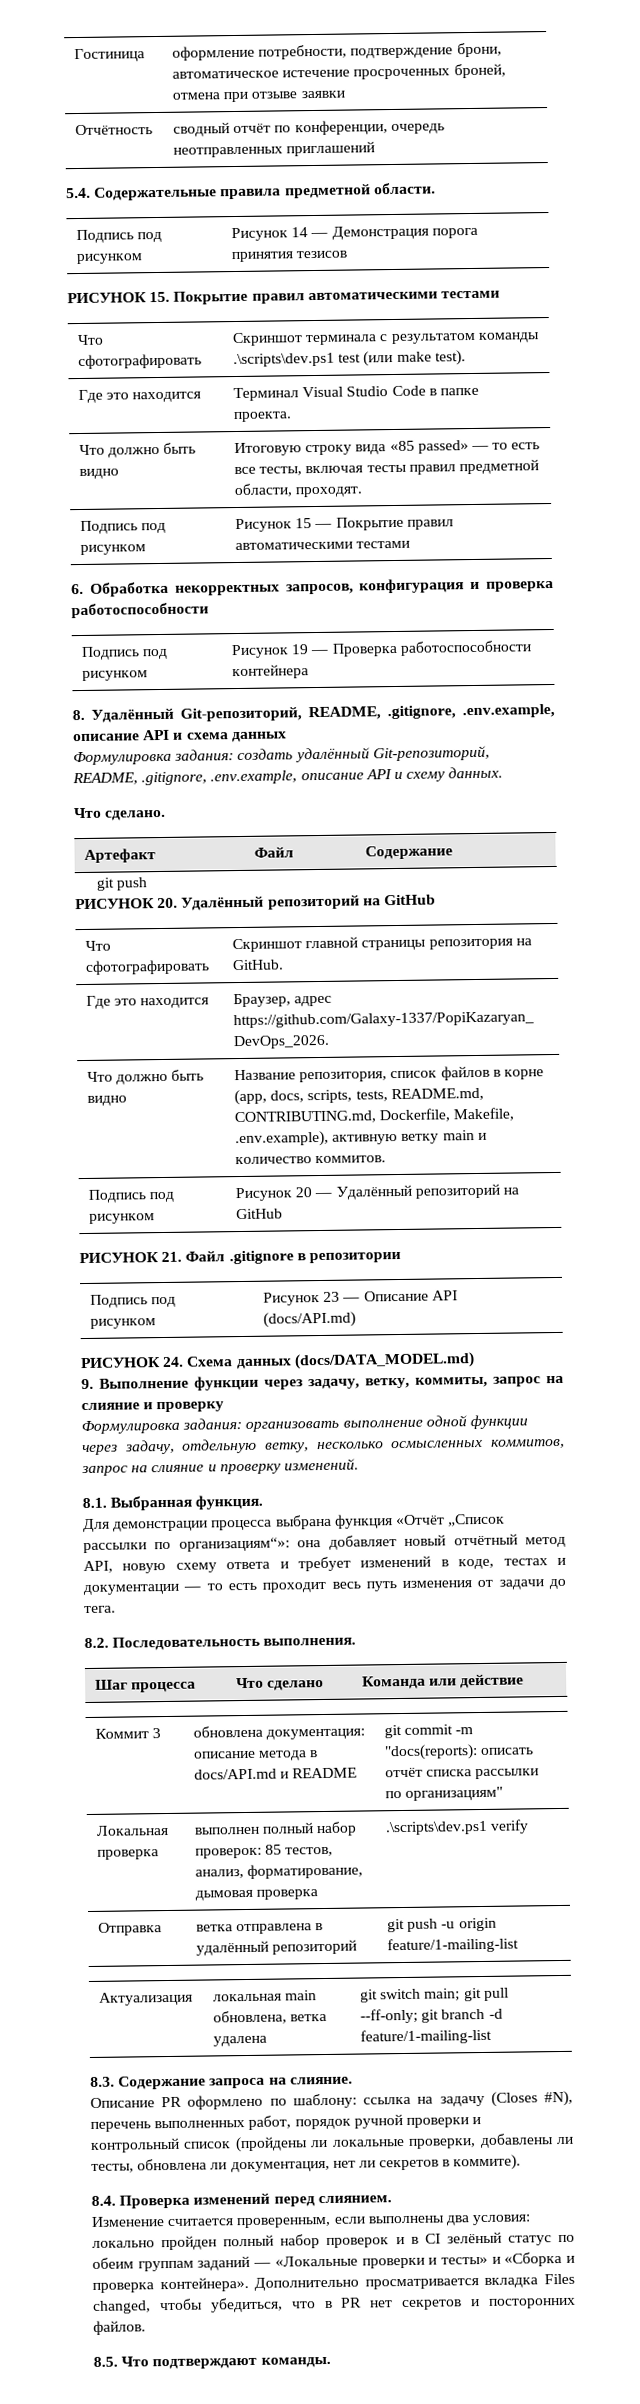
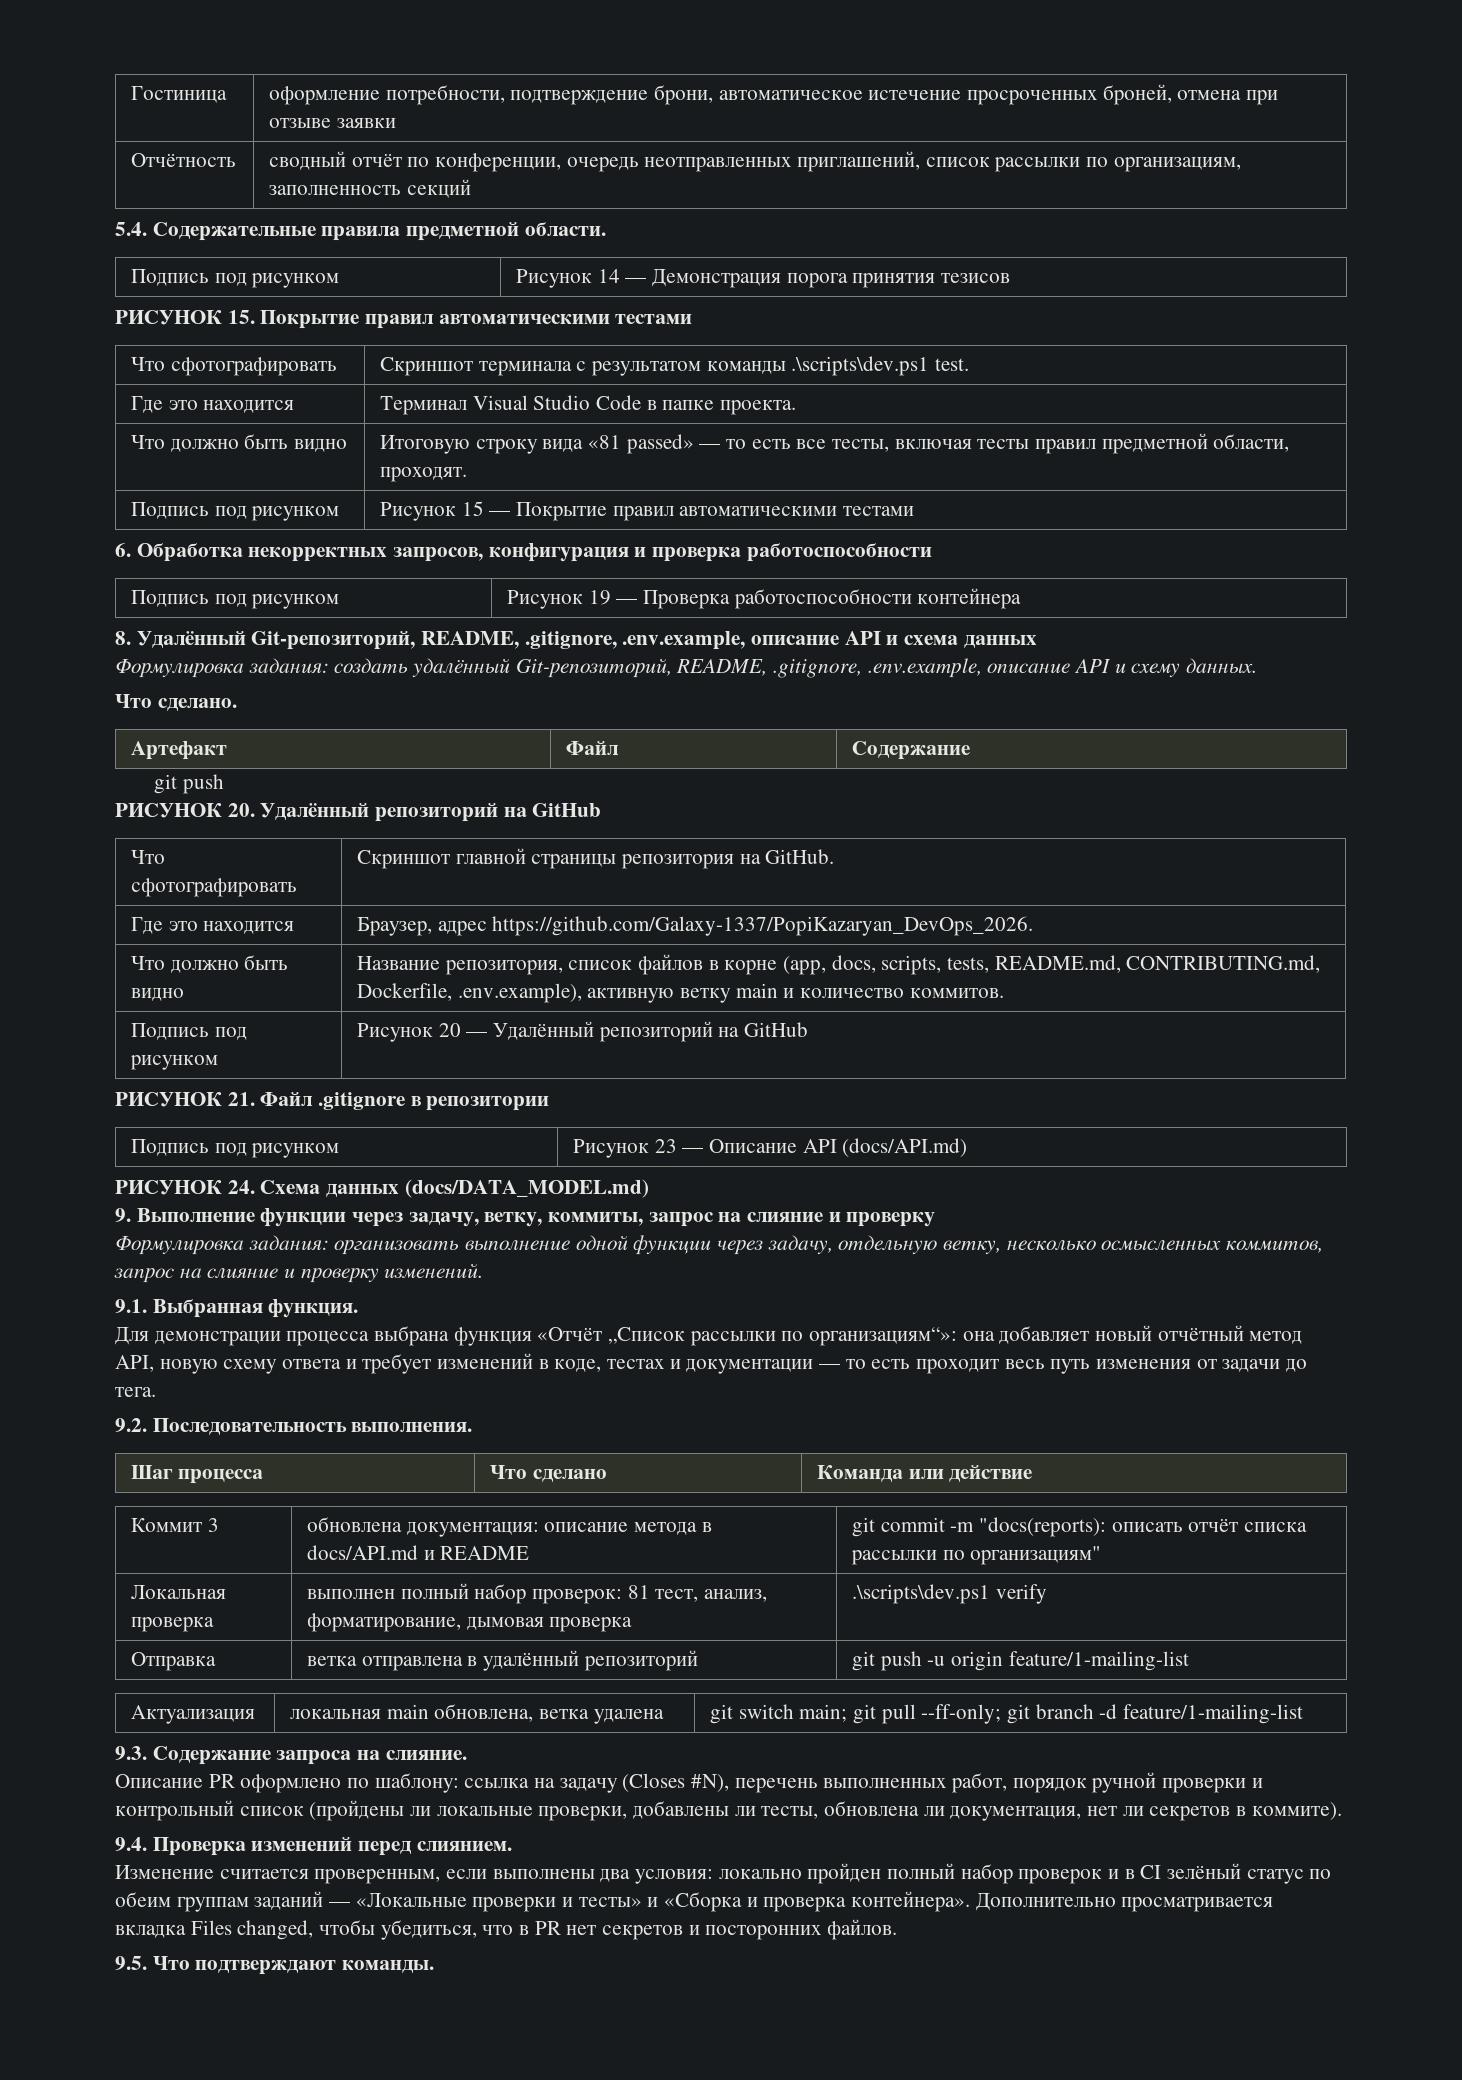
- Отчётность | сводный отчёт по конференции, очередь неотправленных приглашений
+ Отчётность | сводный отчёт по конференции, очередь неотправленных приглашений, список рассылки по организациям, заполненность секций
- Что сфотографировать | Скриншот терминала с результатом команды .\scripts\dev.ps1 test (или make test).
+ Что сфотографировать | Скриншот терминала с результатом команды .\scripts\dev.ps1 test.
- Что должно быть видно | Итоговую строку вида «85 passed» — то есть все тесты, включая тесты правил предметной области, проходят.
+ Что должно быть видно | Итоговую строку вида «81 passed» — то есть все тесты, включая тесты правил предметной области, проходят.
- Что должно быть видно | Название репозитория, список файлов в корне (app, docs, scripts, tests, README.md, CONTRIBUTING.md, Dockerfile, Makefile, .env.example), активную ветку main и количество коммитов.
+ Что должно быть видно | Название репозитория, список файлов в корне (app, docs, scripts, tests, README.md, CONTRIBUTING.md, Dockerfile, .env.example), активную ветку main и количество коммитов.
- 8.1. Выбранная функция.
+ 9.1. Выбранная функция.
- 8.2. Последовательность выполнения.
+ 9.2. Последовательность выполнения.
- Локальная проверка | выполнен полный набор проверок: 85 тестов, анализ, форматирование, дымовая проверка | .\scripts\dev.ps1 verify
+ Локальная проверка | выполнен полный набор проверок: 81 тест, анализ, форматирование, дымовая проверка | .\scripts\dev.ps1 verify
- 8.3. Содержание запроса на слияние.
+ 9.3. Содержание запроса на слияние.
- 8.4. Проверка изменений перед слиянием.
+ 9.4. Проверка изменений перед слиянием.
- 8.5. Что подтверждают команды.
+ 9.5. Что подтверждают команды.

